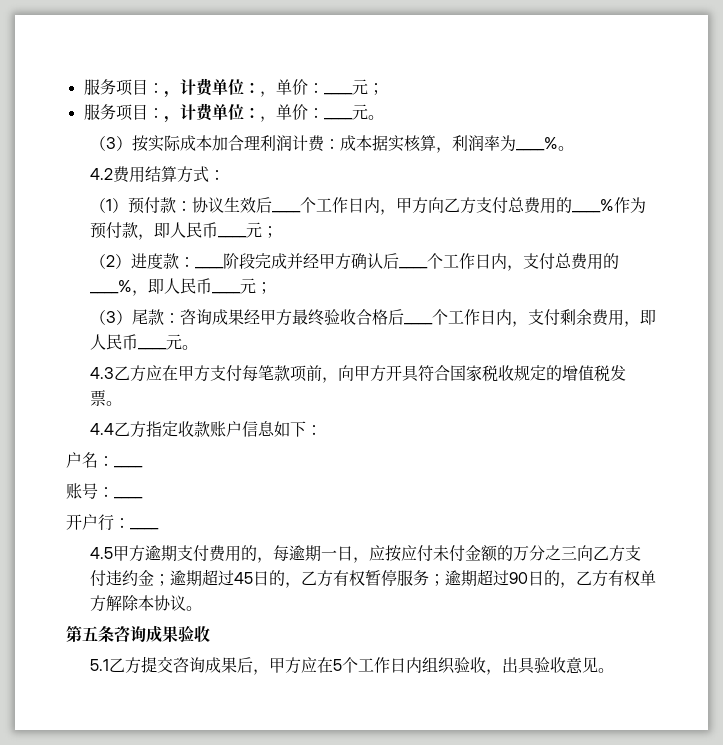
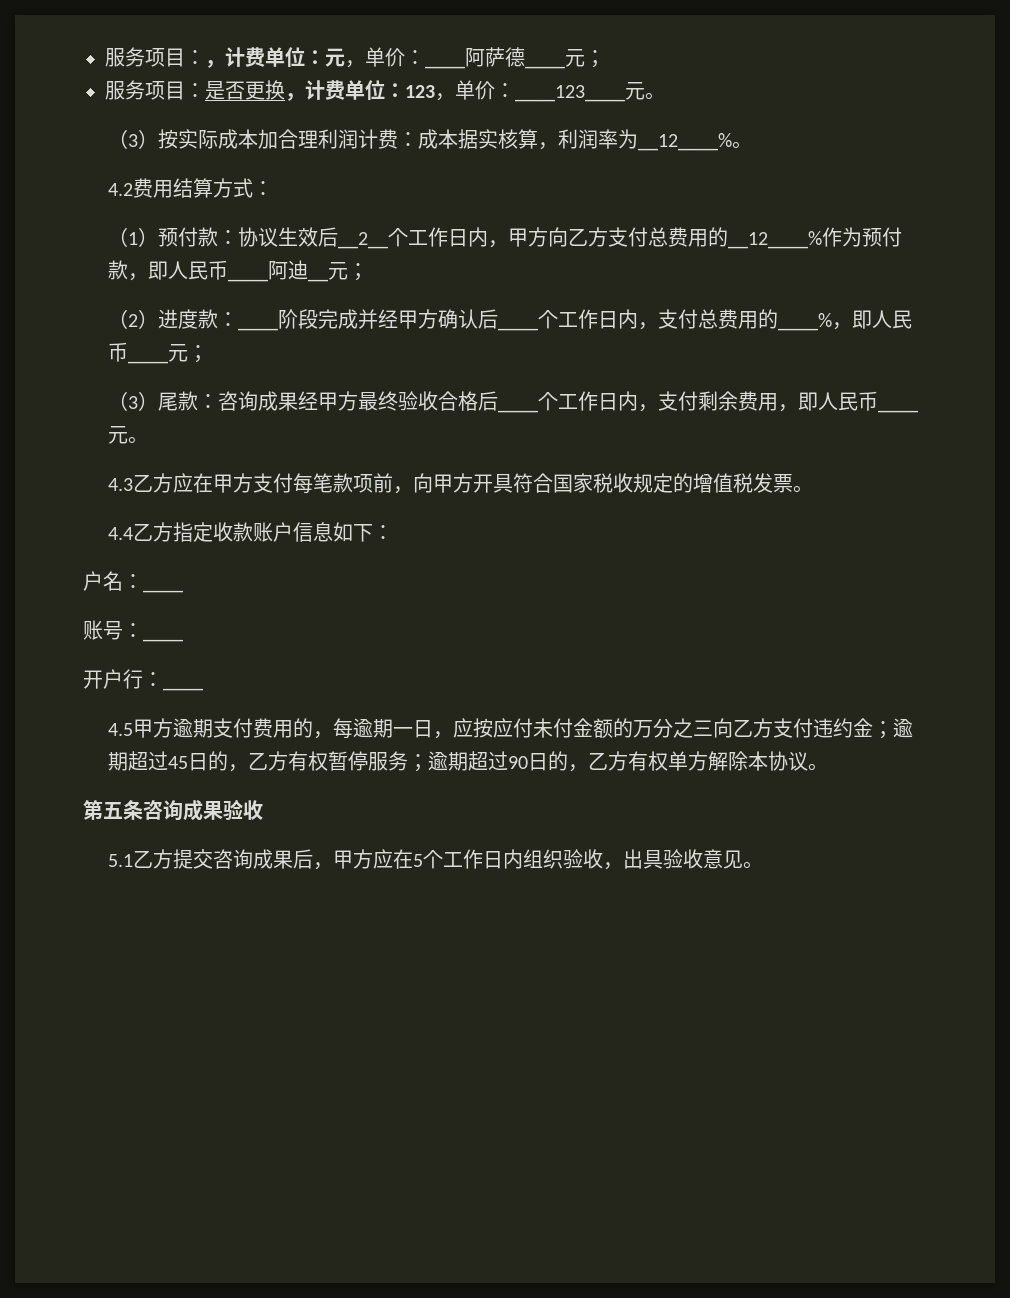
- 服务项目：，计费单位：，单价：____元；
+ 服务项目：，计费单位：元，单价：____阿萨德____元；
- 服务项目：，计费单位：，单价：____元。
+ 服务项目：是否更换，计费单位：123，单价：____123____元。
- （3）按实际成本加合理利润计费：成本据实核算，利润率为____%。
+ （3）按实际成本加合理利润计费：成本据实核算，利润率为__12____%。
- （1）预付款：协议生效后____个工作日内，甲方向乙方支付总费用的____%作为预付款，即人民币____元；
+ （1）预付款：协议生效后__2__个工作日内，甲方向乙方支付总费用的__12____%作为预付款，即人民币____阿迪__元；

